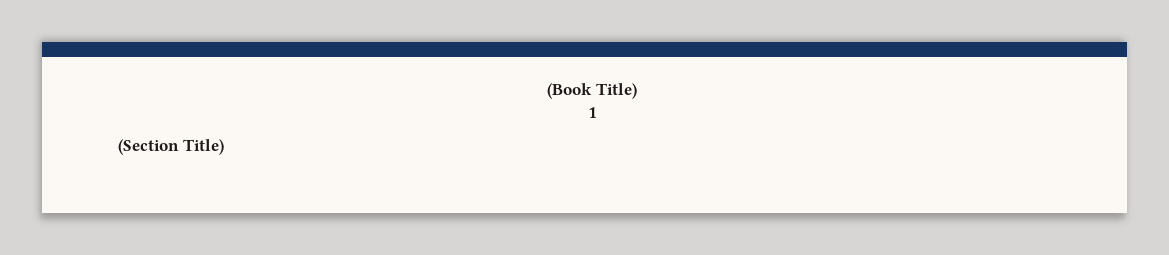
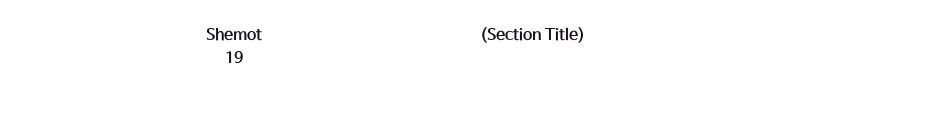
- (Book Title)
- 1
+ Shemot
+ 19

